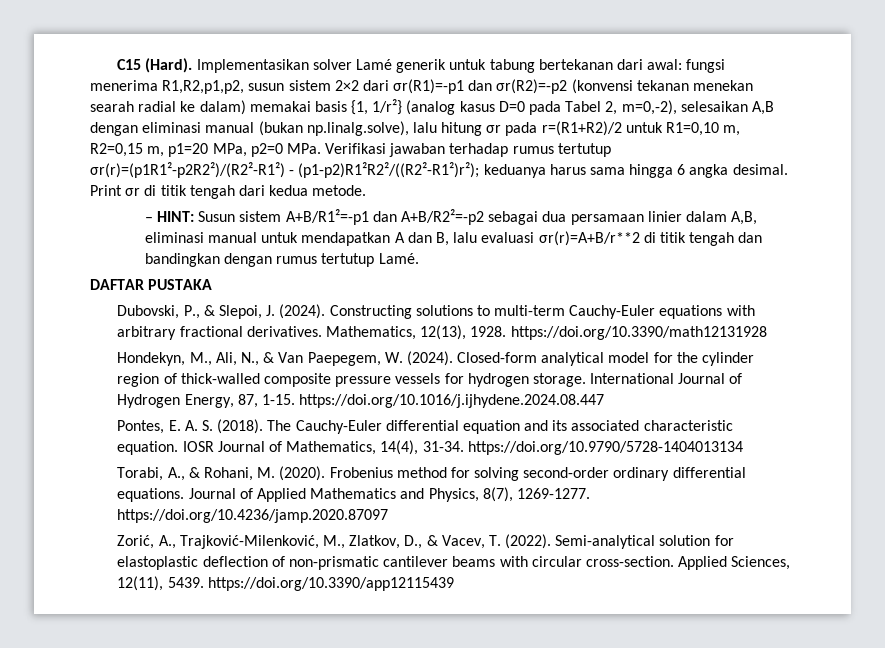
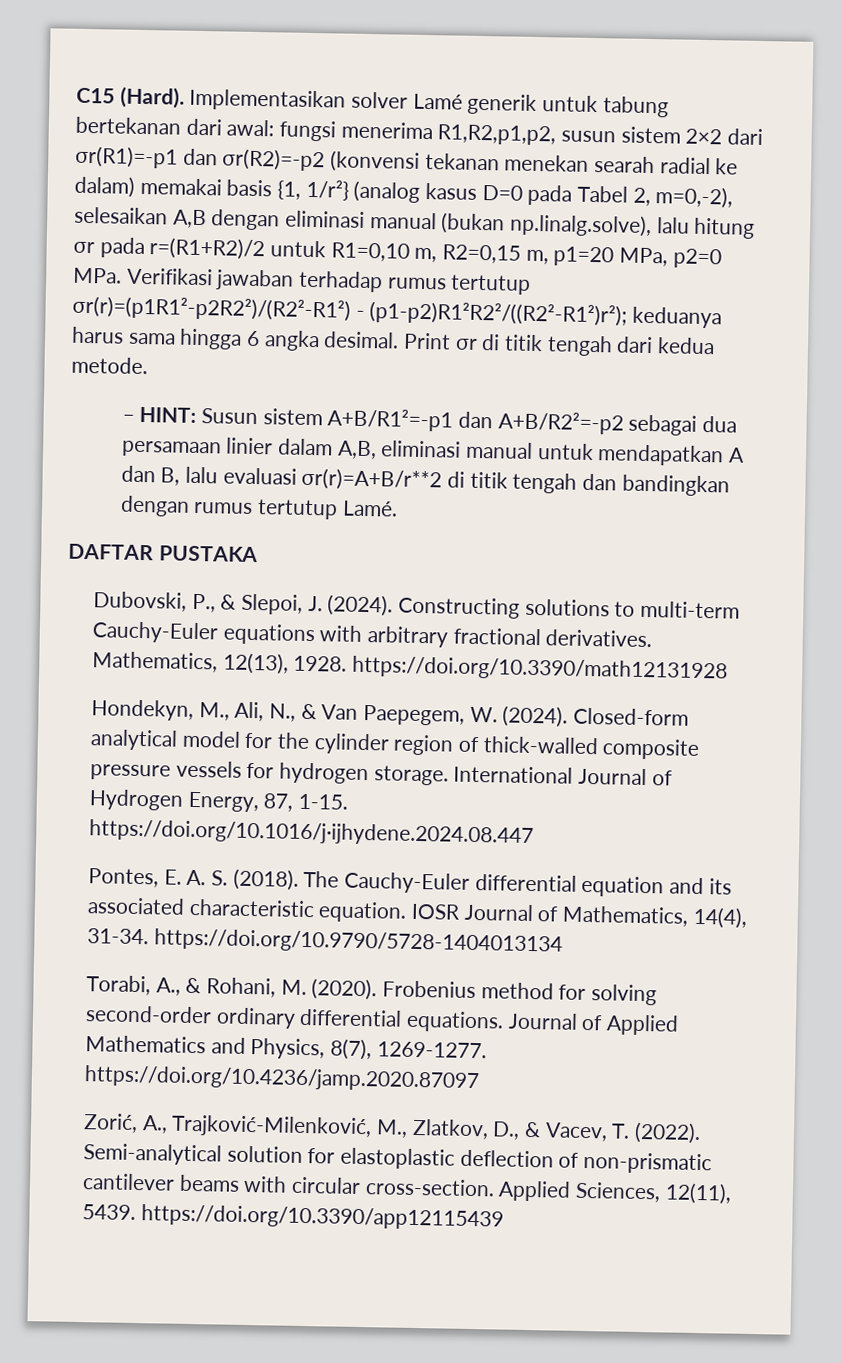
- International Journal of Hydrogen Energy, 87, 1-15. https://doi.org/10.1016/j.ijhydene.2024.08.447
+ International Journal of Hydrogen Energy, 87, 1-15. https://doi.org/10.1016/j·ijhydene.2024.08.447

